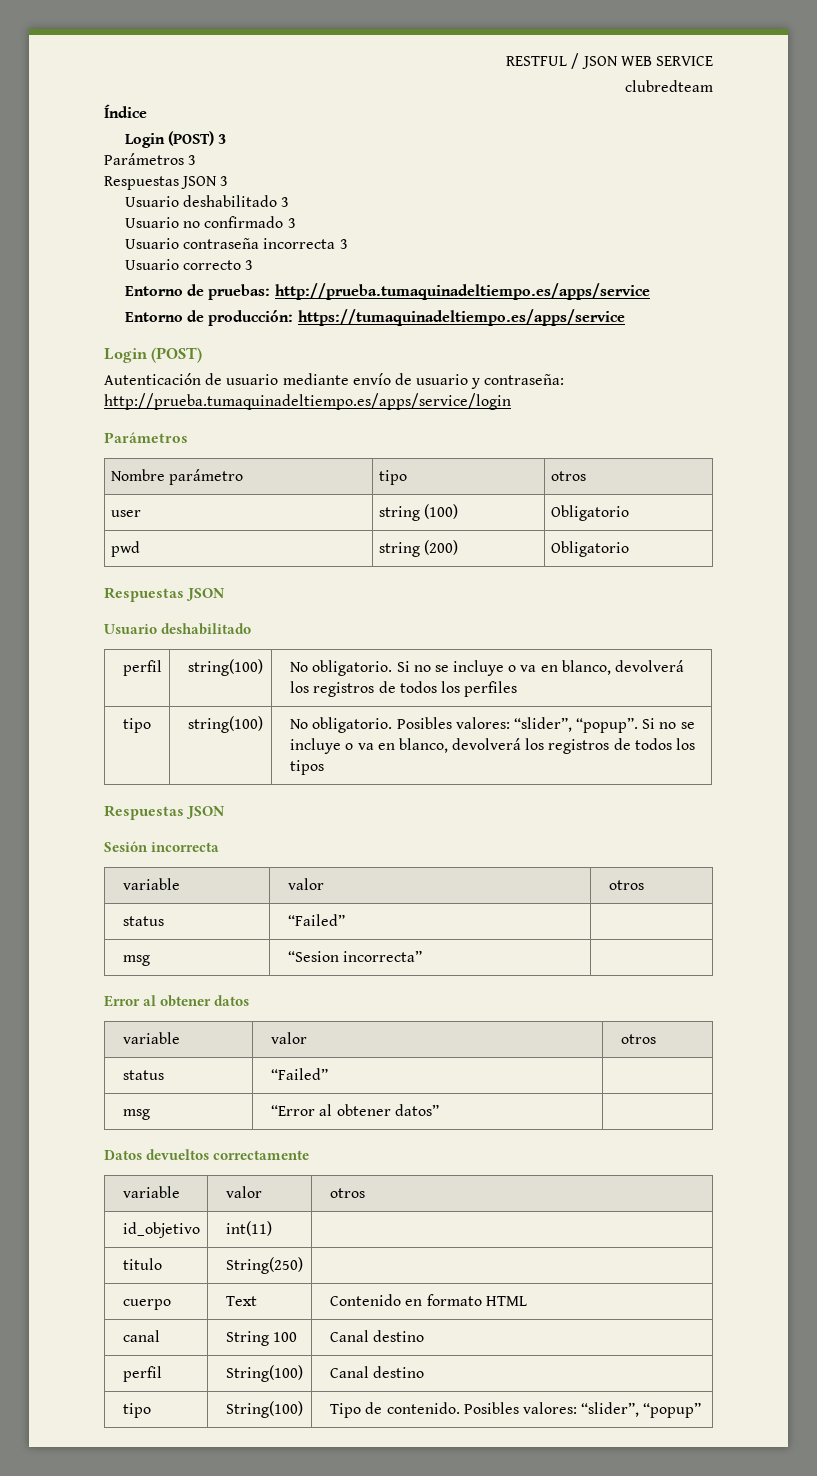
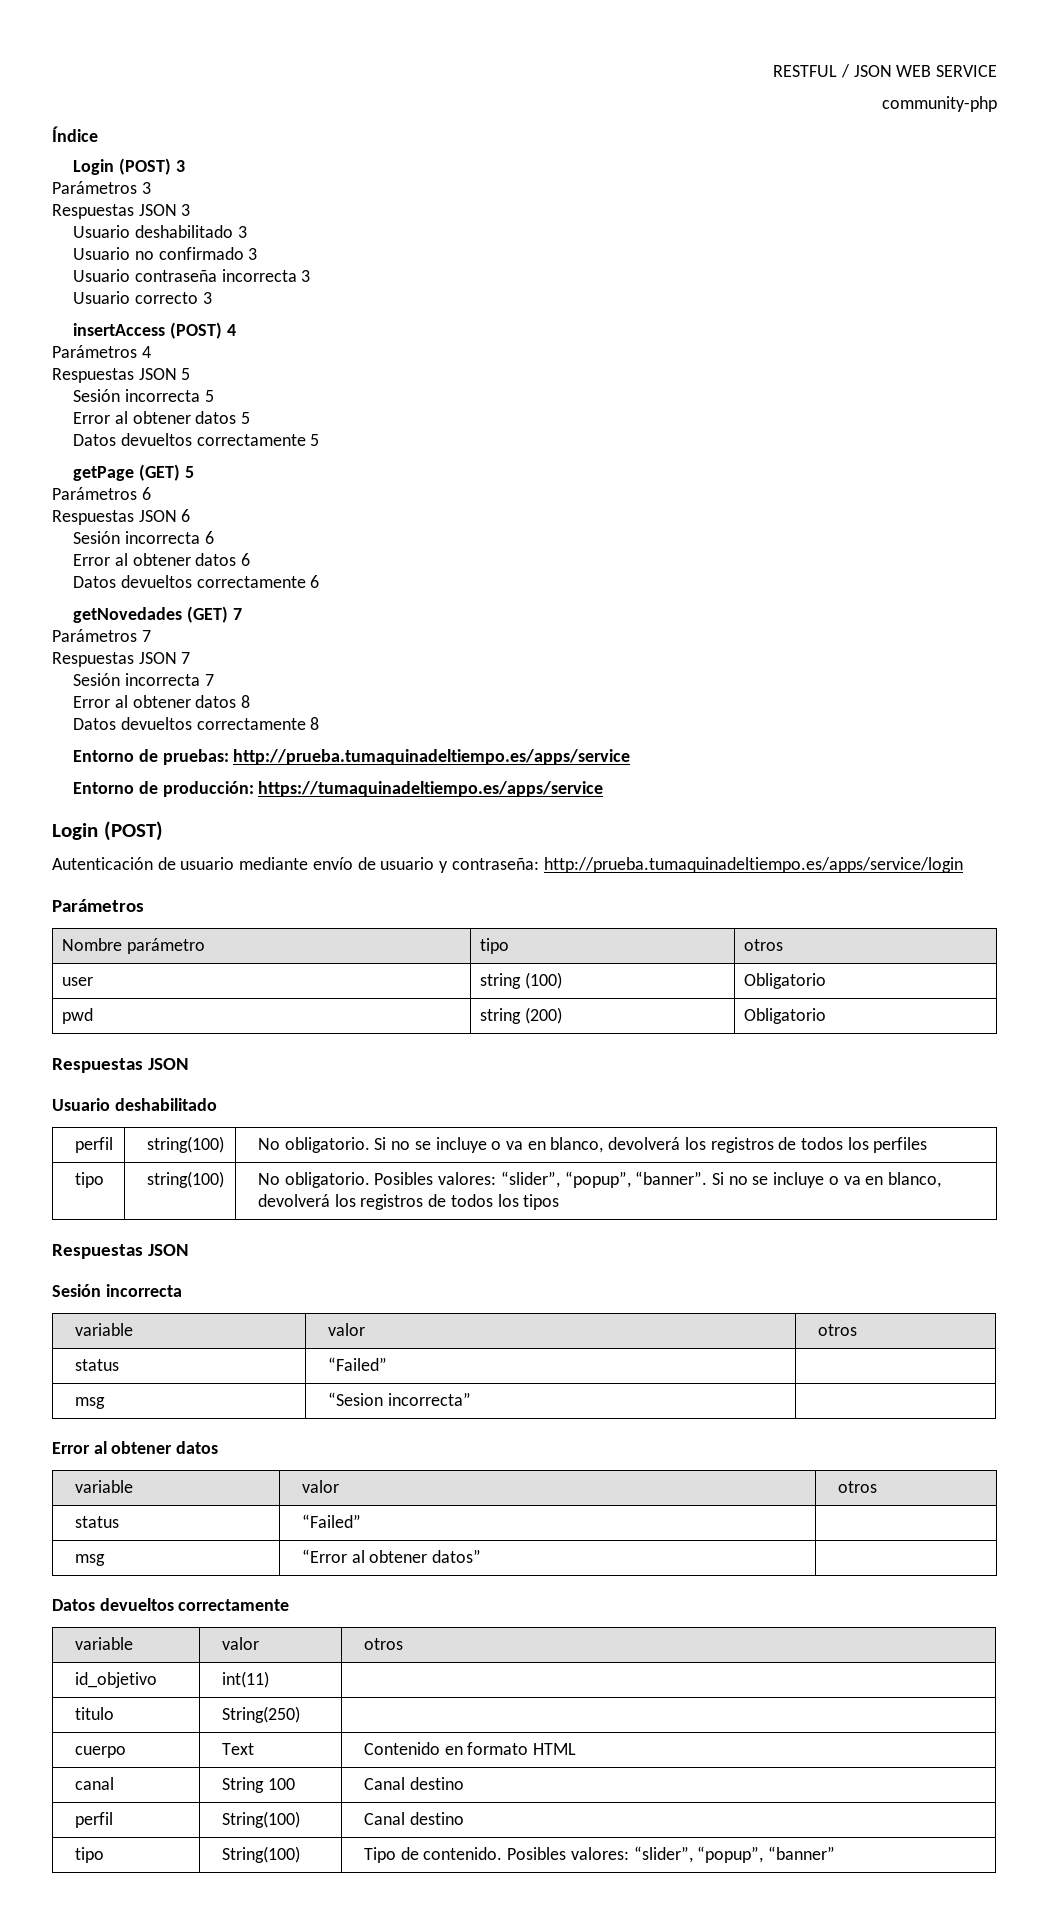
- clubredteam
+ community-php
+ insertAccess (POST) 4
+ Parámetros 4
+ Respuestas JSON 5
+ Sesión incorrecta 5
+ Error al obtener datos 5
+ Datos devueltos correctamente 5
+ getPage (GET) 5
+ Parámetros 6
+ Respuestas JSON 6
+ Sesión incorrecta 6
+ Error al obtener datos 6
+ Datos devueltos correctamente 6
+ getNovedades (GET) 7
+ Parámetros 7
+ Respuestas JSON 7
+ Sesión incorrecta 7
+ Error al obtener datos 8
+ Datos devueltos correctamente 8
- tipo | string(100) | No obligatorio. Posibles valores: “slider”, “popup”. Si no se incluye o va en blanco, devolverá los registros de todos los tipos
+ tipo | string(100) | No obligatorio. Posibles valores: “slider”, “popup”, “banner”. Si no se incluye o va en blanco, devolverá los registros de todos los tipos
- tipo | String(100) | Tipo de contenido. Posibles valores: “slider”, “popup”
+ tipo | String(100) | Tipo de contenido. Posibles valores: “slider”, “popup”, “banner”

